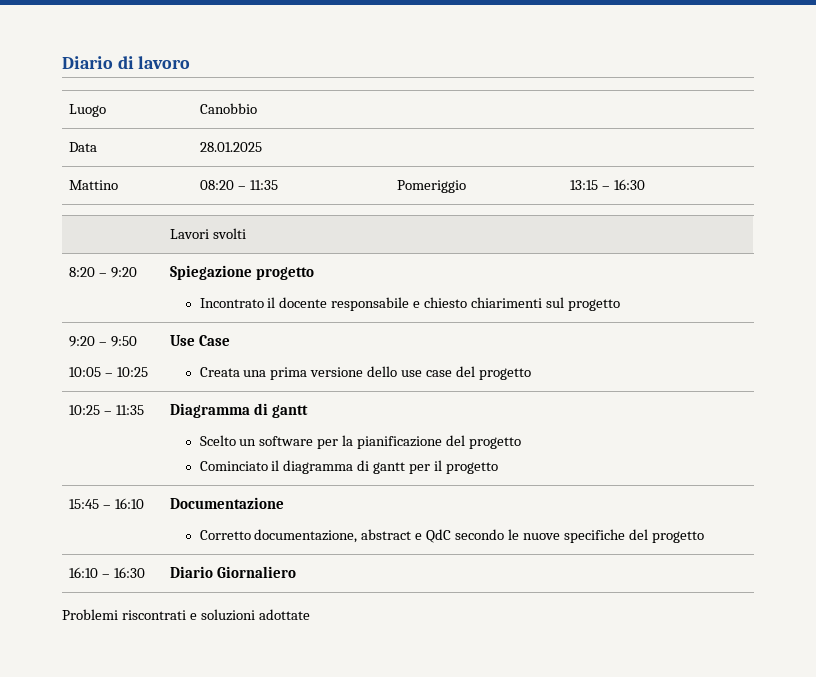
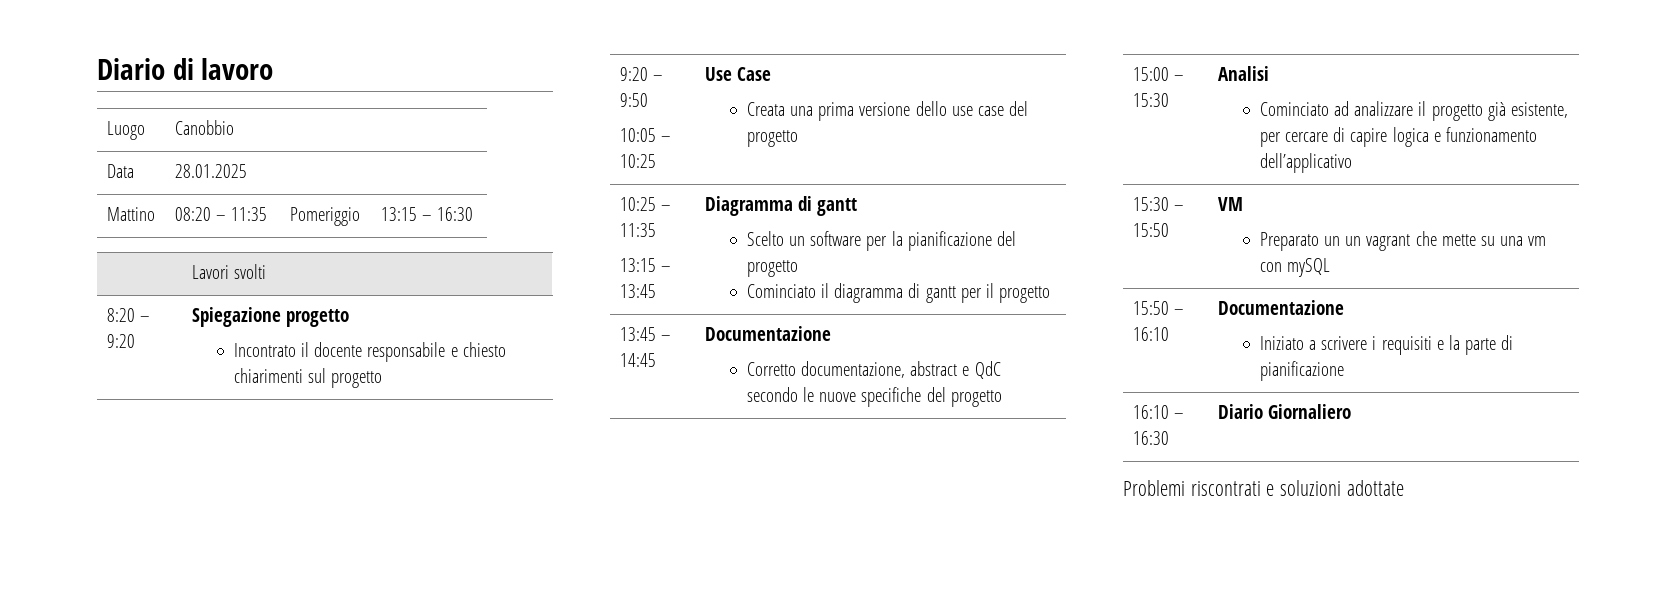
- 10:25 – 11:35 | Diagramma di gantt
+ 10:25 – 11:35
+ 13:15 – 13:45 | Diagramma di gantt
- 15:45 – 16:10 | Documentazione
+ 13:45 – 14:45 | Documentazione
+ 15:00 – 15:30 | Analisi
+ Cominciato ad analizzare il progetto già esistente, per cercare di capire logica e funzionamento dell’applicativo
+ 15:30 – 15:50 | VM
+ Preparato un un vagrant che mette su una vm con mySQL
+ 15:50 – 16:10 | Documentazione
+ Iniziato a scrivere i requisiti e la parte di pianificazione

